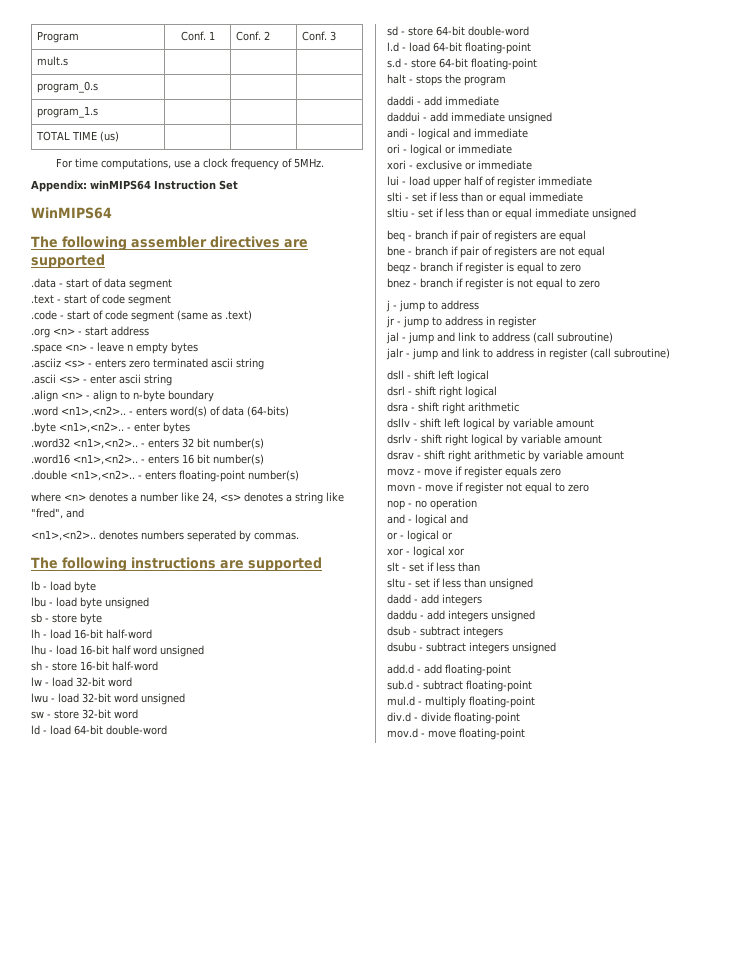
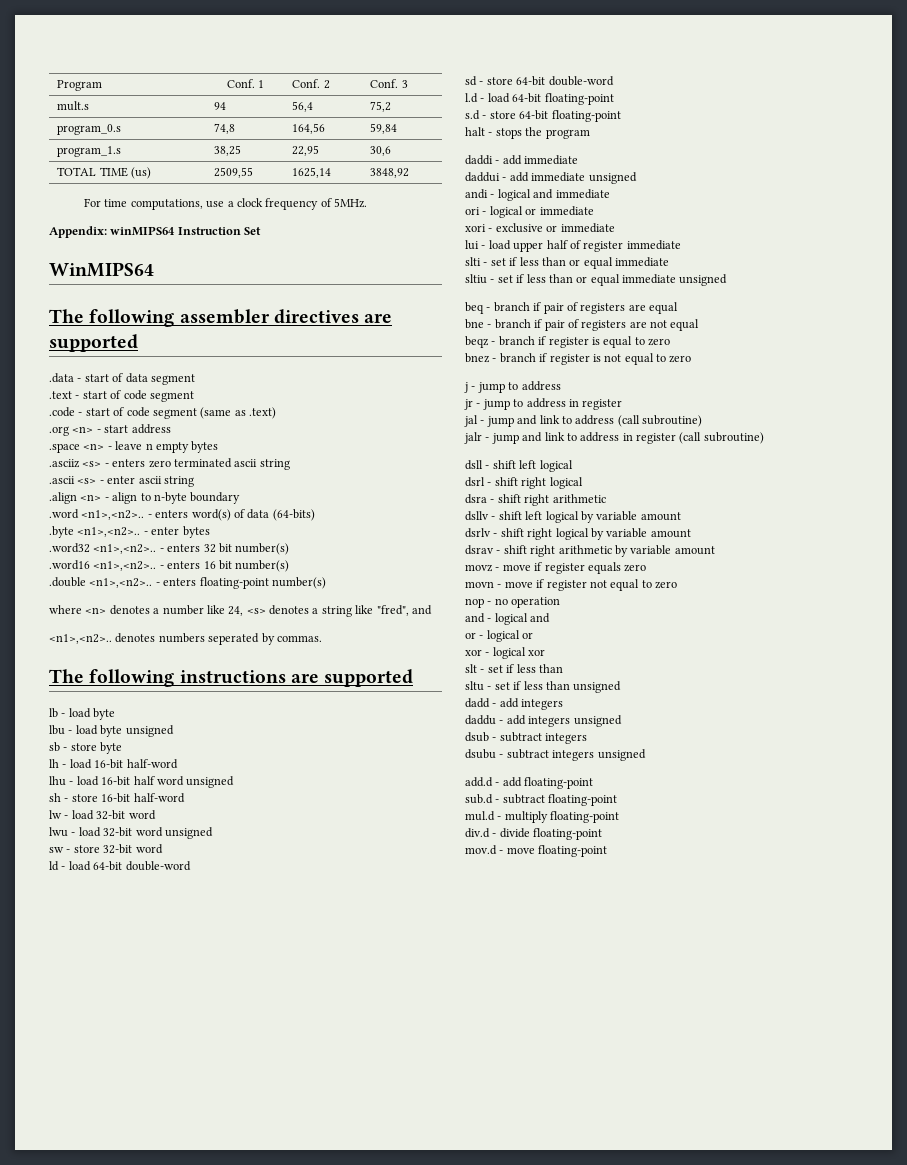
- mult.s | | |
- program_0.s | | |
- program_1.s | | |
+ mult.s | 94 | 56,4 | 75,2
+ program_0.s | 74,8 | 164,56 | 59,84
+ program_1.s | 38,25 | 22,95 | 30,6
- TOTAL TIME (us) | | |
+ TOTAL TIME (us) | 2509,55 | 1625,14 | 3848,92

